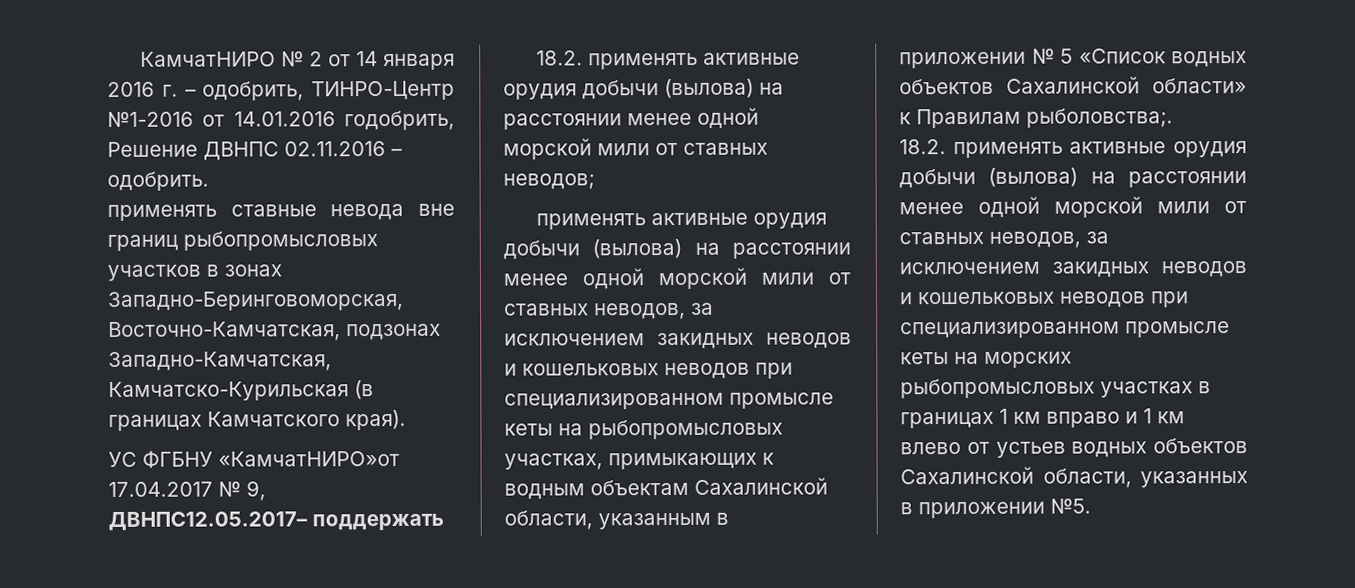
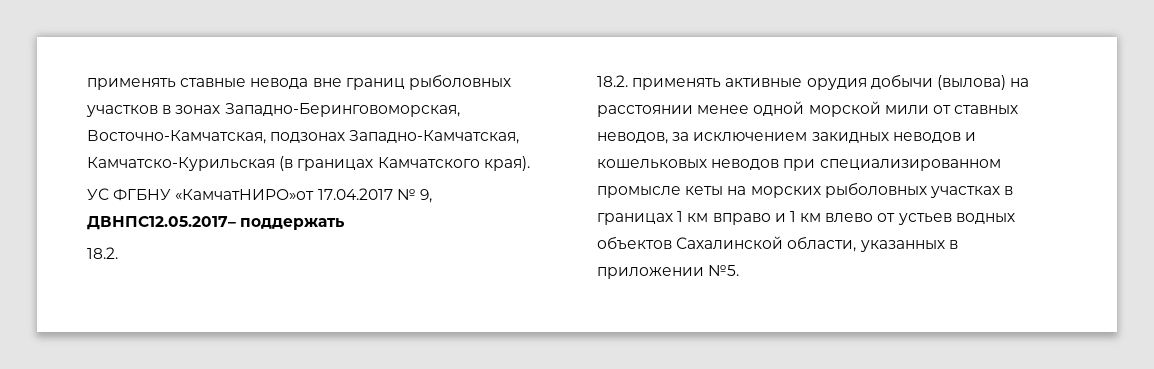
- КамчатНИРО № 2 от 14 января 2016 г. – одобрить, ТИНРО-Центр №1-2016 от 14.01.2016 годобрить, Решение ДВНПС 02.11.2016 – одобрить.
- применять ставные невода вне границ рыбопромысловых участков в зонах Западно-Беринговоморская, Восточно-Камчатская, подзонах Западно-Камчатская, Камчатско-Курильская (в границах Камчатского края).
+ применять ставные невода вне границ рыболовных участков в зонах Западно-Беринговоморская, Восточно-Камчатская, подзонах Западно-Камчатская, Камчатско-Курильская (в границах Камчатского края).
  УС ФГБНУ «КамчатНИРО»от 17.04.2017 № 9, ДВНПС12.05.2017– поддержать
- 18.2. применять активные орудия добычи (вылова) на расстоянии менее одной морской мили от ставных неводов;
- применять активные орудия добычи (вылова) на расстоянии менее одной морской мили от ставных неводов, за исключением закидных неводов и кошельковых неводов при специализированном промысле кеты на рыбопромысловых участках, примыкающих к водным объектам Сахалинской области, указанным в приложении № 5 «Список водных объектов Сахалинской области» к Правилам рыболовства;.
+ 18.2.
- 18.2. применять активные орудия добычи (вылова) на расстоянии менее одной морской мили от ставных неводов, за исключением закидных неводов и кошельковых неводов при специализированном промысле кеты на морских рыбопромысловых участках в границах 1 км вправо и 1 км влево от устьев водных объектов Сахалинской области, указанных в приложении №5.
+ 18.2. применять активные орудия добычи (вылова) на расстоянии менее одной морской мили от ставных неводов, за исключением закидных неводов и кошельковых неводов при специализированном промысле кеты на морских рыболовных участках в границах 1 км вправо и 1 км влево от устьев водных объектов Сахалинской области, указанных в приложении №5.

